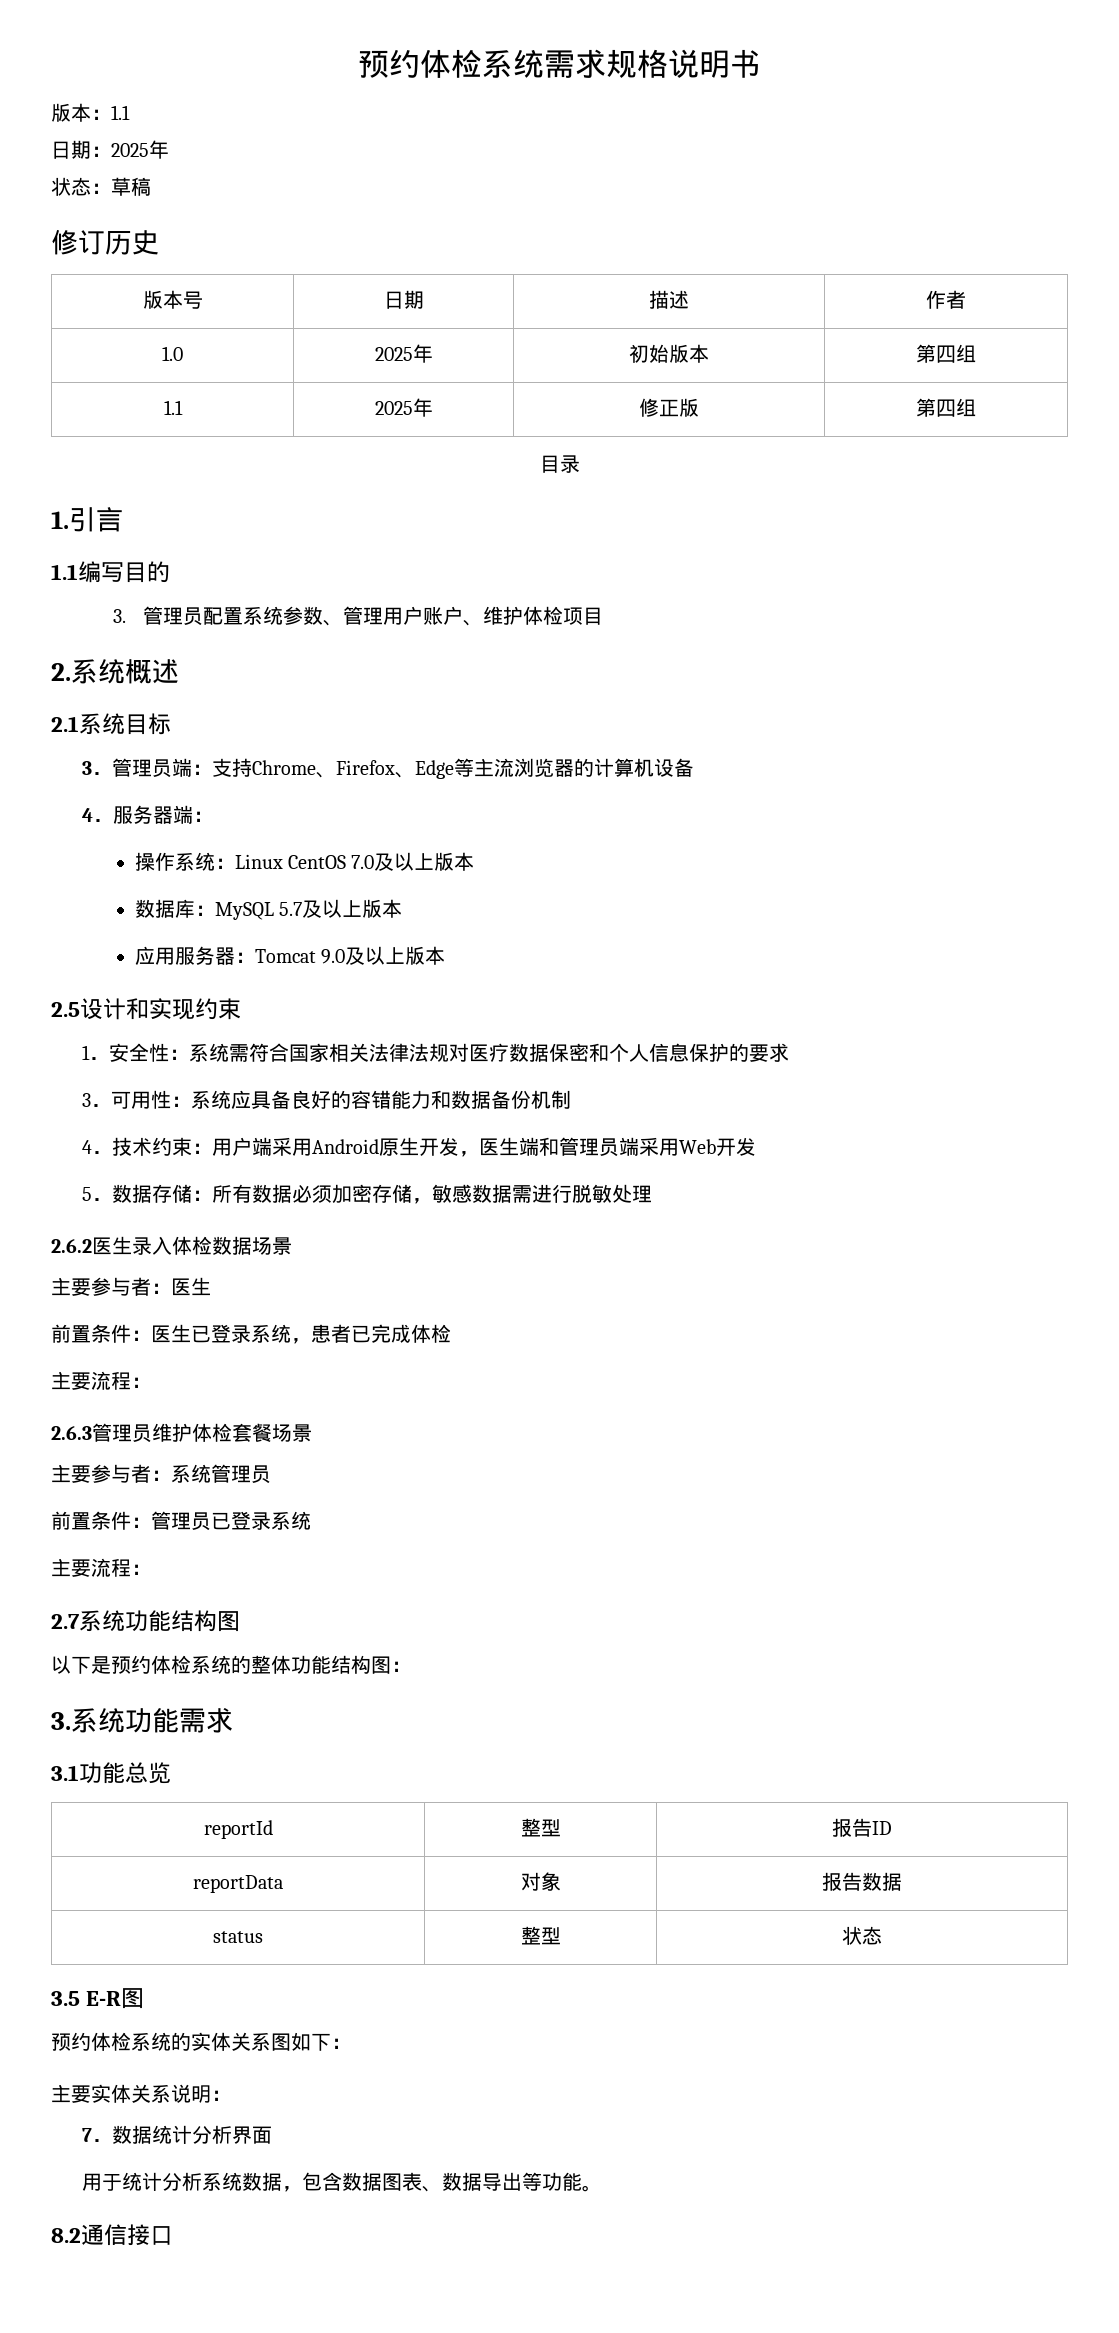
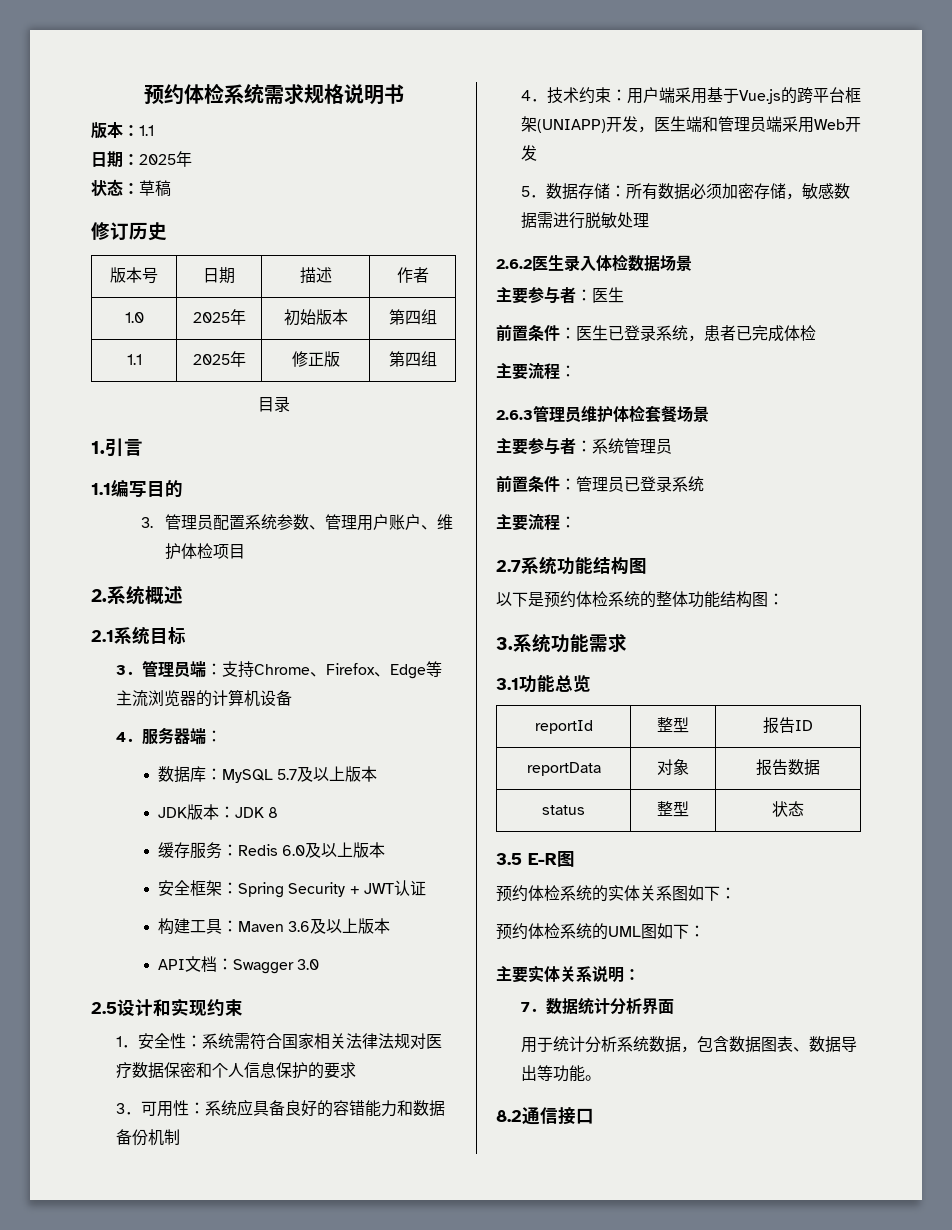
- 操作系统：Linux CentOS 7.0及以上版本
- 应用服务器：Tomcat 9.0及以上版本
+ JDK版本：JDK 8
+ 缓存服务：Redis 6.0及以上版本
+ 安全框架：Spring Security + JWT认证
+ 构建工具：Maven 3.6及以上版本
+ API文档：Swagger 3.0
- 4．技术约束：用户端采用Android原生开发，医生端和管理员端采用Web开发
+ 4．技术约束：用户端采用基于Vue.js的跨平台框架(UNIAPP)开发，医生端和管理员端采用Web开发
+ 预约体检系统的UML图如下：

